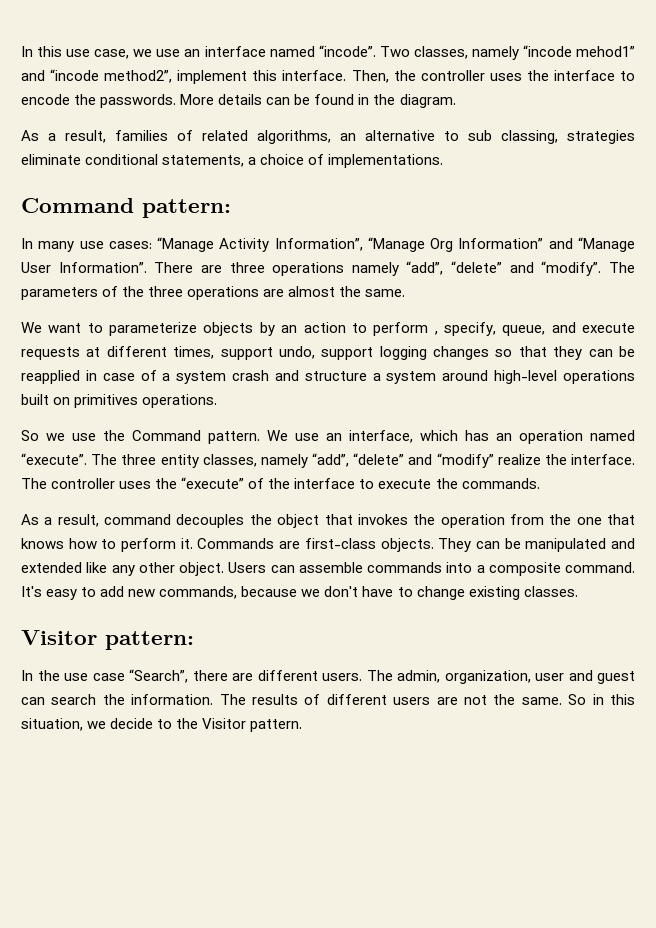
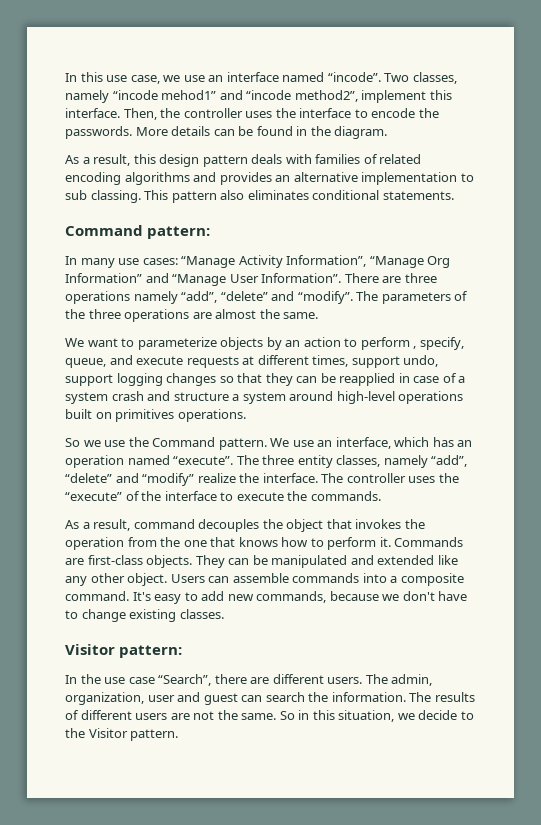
- As a result, families of related algorithms, an alternative to sub classing, strategies eliminate conditional statements, a choice of implementations.
+ As a result, this design pattern deals with families of related encoding algorithms and provides an alternative implementation to sub classing. This pattern also eliminates conditional statements.

